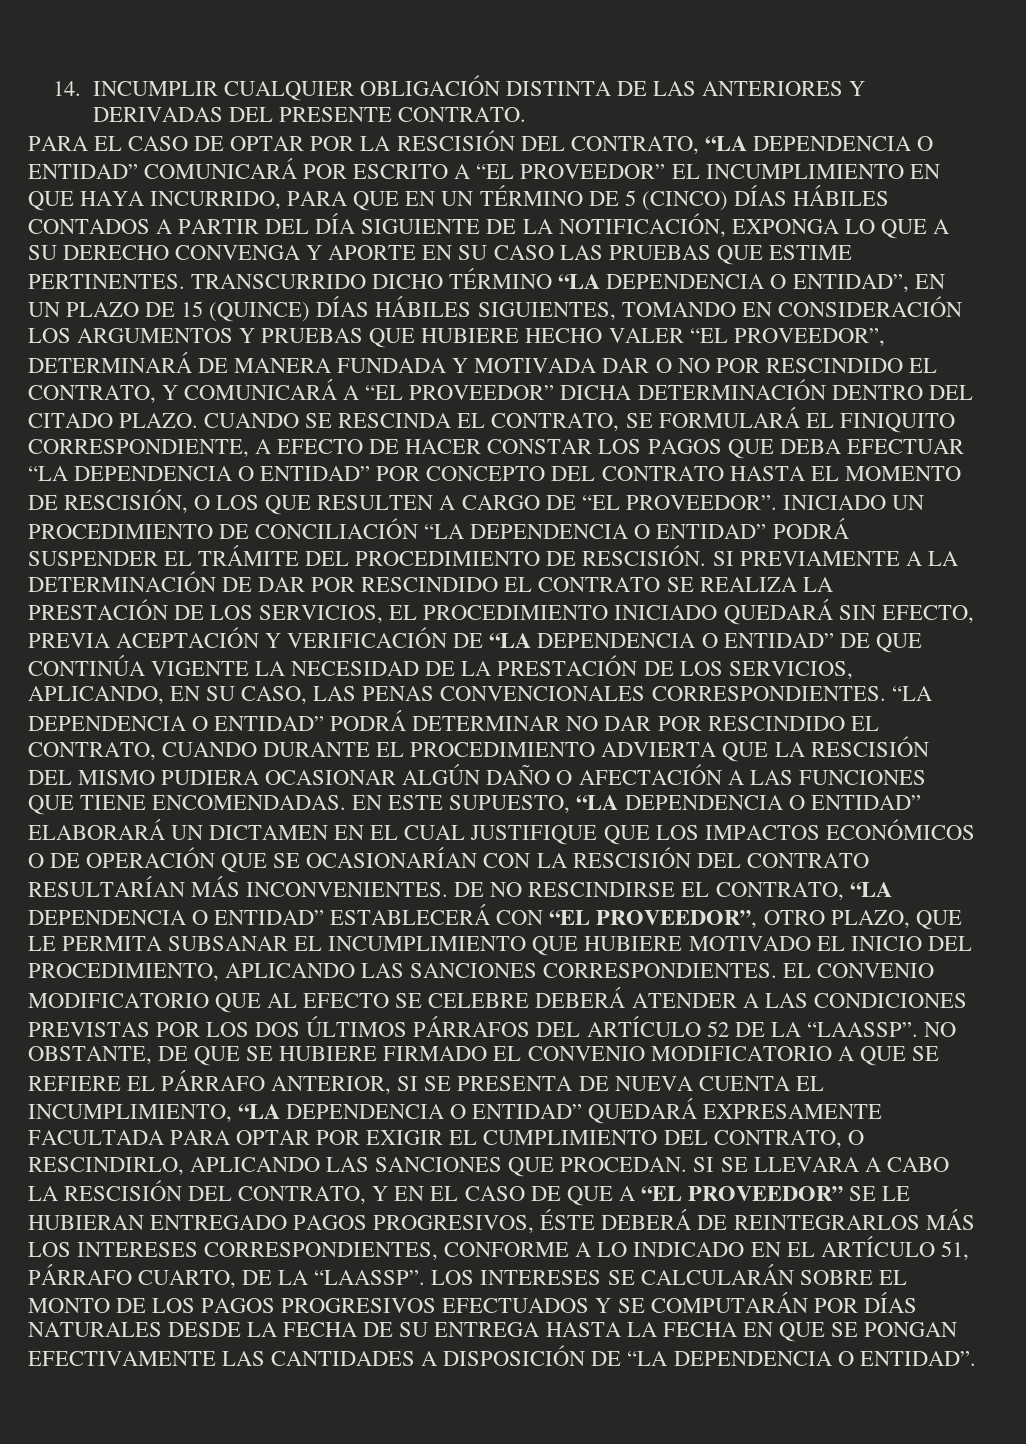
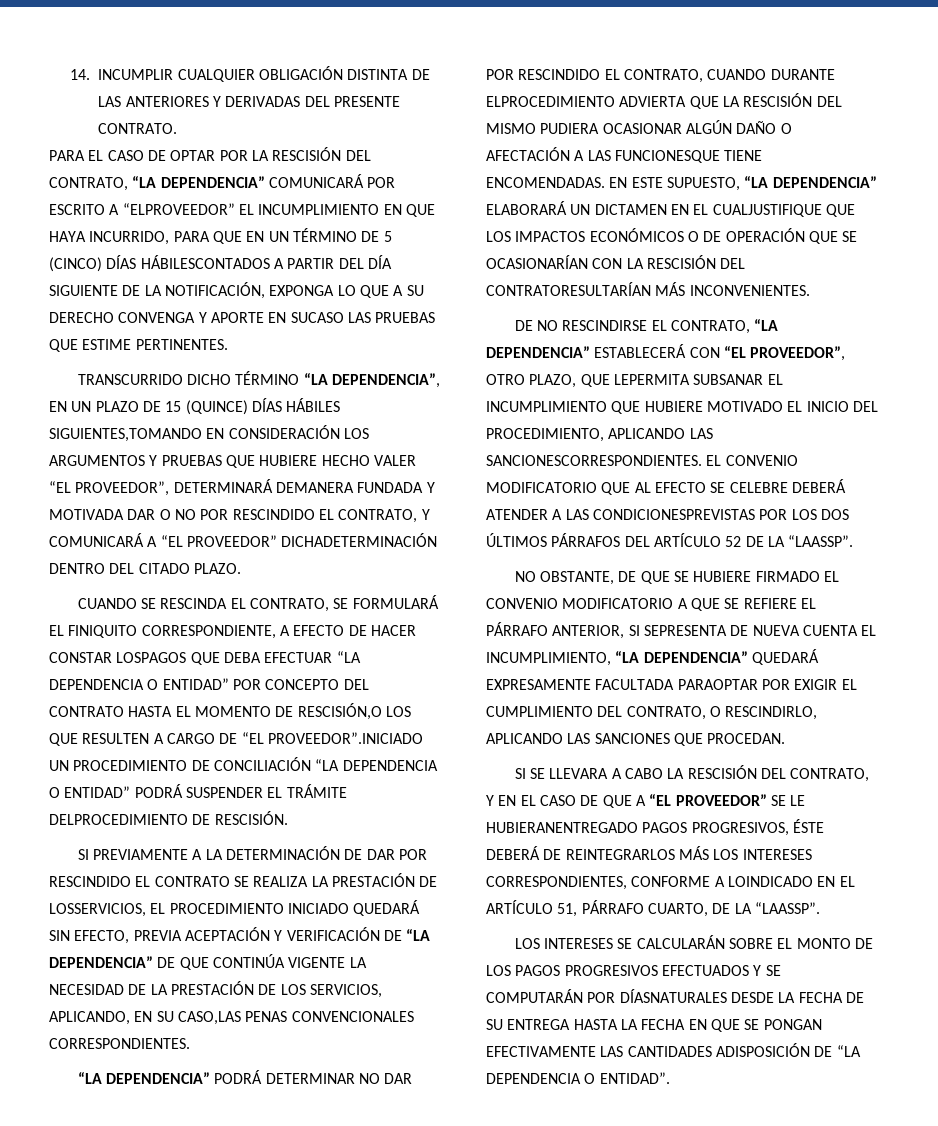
- PARA EL CASO DE OPTAR POR LA RESCISIÓN DEL CONTRATO, “LA DEPENDENCIA O ENTIDAD” COMUNICARÁ POR ESCRITO A “EL PROVEEDOR” EL INCUMPLIMIENTO EN QUE HAYA INCURRIDO, PARA QUE EN UN TÉRMINO DE 5 (CINCO) DÍAS HÁBILES CONTADOS A PARTIR DEL DÍA SIGUIENTE DE LA NOTIFICACIÓN, EXPONGA LO QUE A SU DERECHO CONVENGA Y APORTE EN SU CASO LAS PRUEBAS QUE ESTIME PERTINENTES. TRANSCURRIDO DICHO TÉRMINO “LA DEPENDENCIA O ENTIDAD”, EN UN PLAZO DE 15 (QUINCE) DÍAS HÁBILES SIGUIENTES, TOMANDO EN CONSIDERACIÓN LOS ARGUMENTOS Y PRUEBAS QUE HUBIERE HECHO VALER “EL PROVEEDOR”, DETERMINARÁ DE MANERA FUNDADA Y MOTIVADA DAR O NO POR RESCINDIDO EL CONTRATO, Y COMUNICARÁ A “EL PROVEEDOR” DICHA DETERMINACIÓN DENTRO DEL CITADO PLAZO. CUANDO SE RESCINDA EL CONTRATO, SE FORMULARÁ EL FINIQUITO CORRESPONDIENTE, A EFECTO DE HACER CONSTAR LOS PAGOS QUE DEBA EFECTUAR “LA DEPENDENCIA O ENTIDAD” POR CONCEPTO DEL CONTRATO HASTA EL MOMENTO DE RESCISIÓN, O LOS QUE RESULTEN A CARGO DE “EL PROVEEDOR”. INICIADO UN PROCEDIMIENTO DE CONCILIACIÓN “LA DEPENDENCIA O ENTIDAD” PODRÁ SUSPENDER EL TRÁMITE DEL PROCEDIMIENTO DE RESCISIÓN. SI PREVIAMENTE A LA DETERMINACIÓN DE DAR POR RESCINDIDO EL CONTRATO SE REALIZA LA PRESTACIÓN DE LOS SERVICIOS, EL PROCEDIMIENTO INICIADO QUEDARÁ SIN EFECTO, PREVIA ACEPTACIÓN Y VERIFICACIÓN DE “LA DEPENDENCIA O ENTIDAD” DE QUE CONTINÚA VIGENTE LA NECESIDAD DE LA PRESTACIÓN DE LOS SERVICIOS, APLICANDO, EN SU CASO, LAS PENAS CONVENCIONALES CORRESPONDIENTES. “LA DEPENDENCIA O ENTIDAD” PODRÁ DETERMINAR NO DAR POR RESCINDIDO EL CONTRATO, CUANDO DURANTE EL PROCEDIMIENTO ADVIERTA QUE LA RESCISIÓN DEL MISMO PUDIERA OCASIONAR ALGÚN DAÑO O AFECTACIÓN A LAS FUNCIONES QUE TIENE ENCOMENDADAS.
+ PARA EL CASO DE OPTAR POR LA RESCISIÓN DEL CONTRATO, “LA DEPENDENCIA” COMUNICARÁ POR ESCRITO A “ELPROVEEDOR” EL INCUMPLIMIENTO EN QUE HAYA INCURRIDO, PARA QUE EN UN TÉRMINO DE 5 (CINCO) DÍAS HÁBILESCONTADOS A PARTIR DEL DÍA SIGUIENTE DE LA NOTIFICACIÓN, EXPONGA LO QUE A SU DERECHO CONVENGA Y APORTE EN SUCASO LAS PRUEBAS QUE ESTIME PERTINENTES.
+ TRANSCURRIDO DICHO TÉRMINO “LA DEPENDENCIA”, EN UN PLAZO DE 15 (QUINCE) DÍAS HÁBILES SIGUIENTES,TOMANDO EN CONSIDERACIÓN LOS ARGUMENTOS Y PRUEBAS QUE HUBIERE HECHO VALER “EL PROVEEDOR”, DETERMINARÁ DEMANERA FUNDADA Y MOTIVADA DAR O NO POR RESCINDIDO EL CONTRATO, Y COMUNICARÁ A “EL PROVEEDOR” DICHADETERMINACIÓN DENTRO DEL CITADO PLAZO.
+ CUANDO SE RESCINDA EL CONTRATO, SE FORMULARÁ EL FINIQUITO CORRESPONDIENTE, A EFECTO DE HACER CONSTAR LOSPAGOS QUE DEBA EFECTUAR “LA DEPENDENCIA O ENTIDAD” POR CONCEPTO DEL CONTRATO HASTA EL MOMENTO DE RESCISIÓN,O LOS QUE RESULTEN A CARGO DE “EL PROVEEDOR”.INICIADO UN PROCEDIMIENTO DE CONCILIACIÓN “LA DEPENDENCIA O ENTIDAD” PODRÁ SUSPENDER EL TRÁMITE DELPROCEDIMIENTO DE RESCISIÓN.
+ SI PREVIAMENTE A LA DETERMINACIÓN DE DAR POR RESCINDIDO EL CONTRATO SE REALIZA LA PRESTACIÓN DE LOSSERVICIOS, EL PROCEDIMIENTO INICIADO QUEDARÁ SIN EFECTO, PREVIA ACEPTACIÓN Y VERIFICACIÓN DE “LA DEPENDENCIA” DE QUE CONTINÚA VIGENTE LA NECESIDAD DE LA PRESTACIÓN DE LOS SERVICIOS, APLICANDO, EN SU CASO,LAS PENAS CONVENCIONALES CORRESPONDIENTES.
+ “LA DEPENDENCIA” PODRÁ DETERMINAR NO DAR POR RESCINDIDO EL CONTRATO, CUANDO DURANTE ELPROCEDIMIENTO ADVIERTA QUE LA RESCISIÓN DEL MISMO PUDIERA OCASIONAR ALGÚN DAÑO O AFECTACIÓN A LAS FUNCIONESQUE TIENE ENCOMENDADAS.
- EN ESTE SUPUESTO, “LA DEPENDENCIA O ENTIDAD” ELABORARÁ UN DICTAMEN EN EL CUAL JUSTIFIQUE QUE LOS IMPACTOS ECONÓMICOS O DE OPERACIÓN QUE SE OCASIONARÍAN CON LA RESCISIÓN DEL CONTRATO RESULTARÍAN MÁS INCONVENIENTES. DE NO RESCINDIRSE EL CONTRATO, “LA DEPENDENCIA O ENTIDAD” ESTABLECERÁ CON “EL PROVEEDOR”, OTRO PLAZO, QUE LE PERMITA SUBSANAR EL INCUMPLIMIENTO QUE HUBIERE MOTIVADO EL INICIO DEL PROCEDIMIENTO, APLICANDO LAS SANCIONES CORRESPONDIENTES.
+ EN ESTE SUPUESTO, “LA DEPENDENCIA” ELABORARÁ UN DICTAMEN EN EL CUALJUSTIFIQUE QUE LOS IMPACTOS ECONÓMICOS O DE OPERACIÓN QUE SE OCASIONARÍAN CON LA RESCISIÓN DEL CONTRATORESULTARÍAN MÁS INCONVENIENTES.
+ DE NO RESCINDIRSE EL CONTRATO, “LA DEPENDENCIA” ESTABLECERÁ CON “EL PROVEEDOR”, OTRO PLAZO, QUE LEPERMITA SUBSANAR EL INCUMPLIMIENTO QUE HUBIERE MOTIVADO EL INICIO DEL PROCEDIMIENTO, APLICANDO LAS SANCIONESCORRESPONDIENTES.
- EL CONVENIO MODIFICATORIO QUE AL EFECTO SE CELEBRE DEBERÁ ATENDER A LAS CONDICIONES PREVISTAS POR LOS DOS ÚLTIMOS PÁRRAFOS DEL ARTÍCULO 52 DE LA “LAASSP”. NO OBSTANTE, DE QUE SE HUBIERE FIRMADO EL CONVENIO MODIFICATORIO A QUE SE REFIERE EL PÁRRAFO ANTERIOR, SI SE PRESENTA DE NUEVA CUENTA EL INCUMPLIMIENTO, “LA DEPENDENCIA O ENTIDAD” QUEDARÁ EXPRESAMENTE FACULTADA PARA OPTAR POR EXIGIR EL CUMPLIMIENTO DEL CONTRATO, O RESCINDIRLO, APLICANDO LAS SANCIONES QUE PROCEDAN. SI SE LLEVARA A CABO LA RESCISIÓN DEL CONTRATO, Y EN EL CASO DE QUE A “EL PROVEEDOR” SE LE HUBIERAN ENTREGADO PAGOS PROGRESIVOS, ÉSTE DEBERÁ DE REINTEGRARLOS MÁS LOS INTERESES CORRESPONDIENTES, CONFORME A LO INDICADO EN EL ARTÍCULO 51, PÁRRAFO CUARTO, DE LA “LAASSP”. LOS INTERESES SE CALCULARÁN SOBRE EL MONTO DE LOS PAGOS PROGRESIVOS EFECTUADOS Y SE COMPUTARÁN POR DÍAS NATURALES DESDE LA FECHA DE SU ENTREGA HASTA LA FECHA EN QUE SE PONGAN EFECTIVAMENTE LAS CANTIDADES A DISPOSICIÓN DE “LA DEPENDENCIA O ENTIDAD”.
+ EL CONVENIO MODIFICATORIO QUE AL EFECTO SE CELEBRE DEBERÁ ATENDER A LAS CONDICIONESPREVISTAS POR LOS DOS ÚLTIMOS PÁRRAFOS DEL ARTÍCULO 52 DE LA “LAASSP”.
+ NO OBSTANTE, DE QUE SE HUBIERE FIRMADO EL CONVENIO MODIFICATORIO A QUE SE REFIERE EL PÁRRAFO ANTERIOR, SI SEPRESENTA DE NUEVA CUENTA EL INCUMPLIMIENTO, “LA DEPENDENCIA” QUEDARÁ EXPRESAMENTE FACULTADA PARAOPTAR POR EXIGIR EL CUMPLIMIENTO DEL CONTRATO, O RESCINDIRLO, APLICANDO LAS SANCIONES QUE PROCEDAN.
+ SI SE LLEVARA A CABO LA RESCISIÓN DEL CONTRATO, Y EN EL CASO DE QUE A “EL PROVEEDOR” SE LE HUBIERANENTREGADO PAGOS PROGRESIVOS, ÉSTE DEBERÁ DE REINTEGRARLOS MÁS LOS INTERESES CORRESPONDIENTES, CONFORME A LOINDICADO EN EL ARTÍCULO 51, PÁRRAFO CUARTO, DE LA “LAASSP”.
+ LOS INTERESES SE CALCULARÁN SOBRE EL MONTO DE LOS PAGOS PROGRESIVOS EFECTUADOS Y SE COMPUTARÁN POR DÍASNATURALES DESDE LA FECHA DE SU ENTREGA HASTA LA FECHA EN QUE SE PONGAN EFECTIVAMENTE LAS CANTIDADES ADISPOSICIÓN DE “LA DEPENDENCIA O ENTIDAD”.

